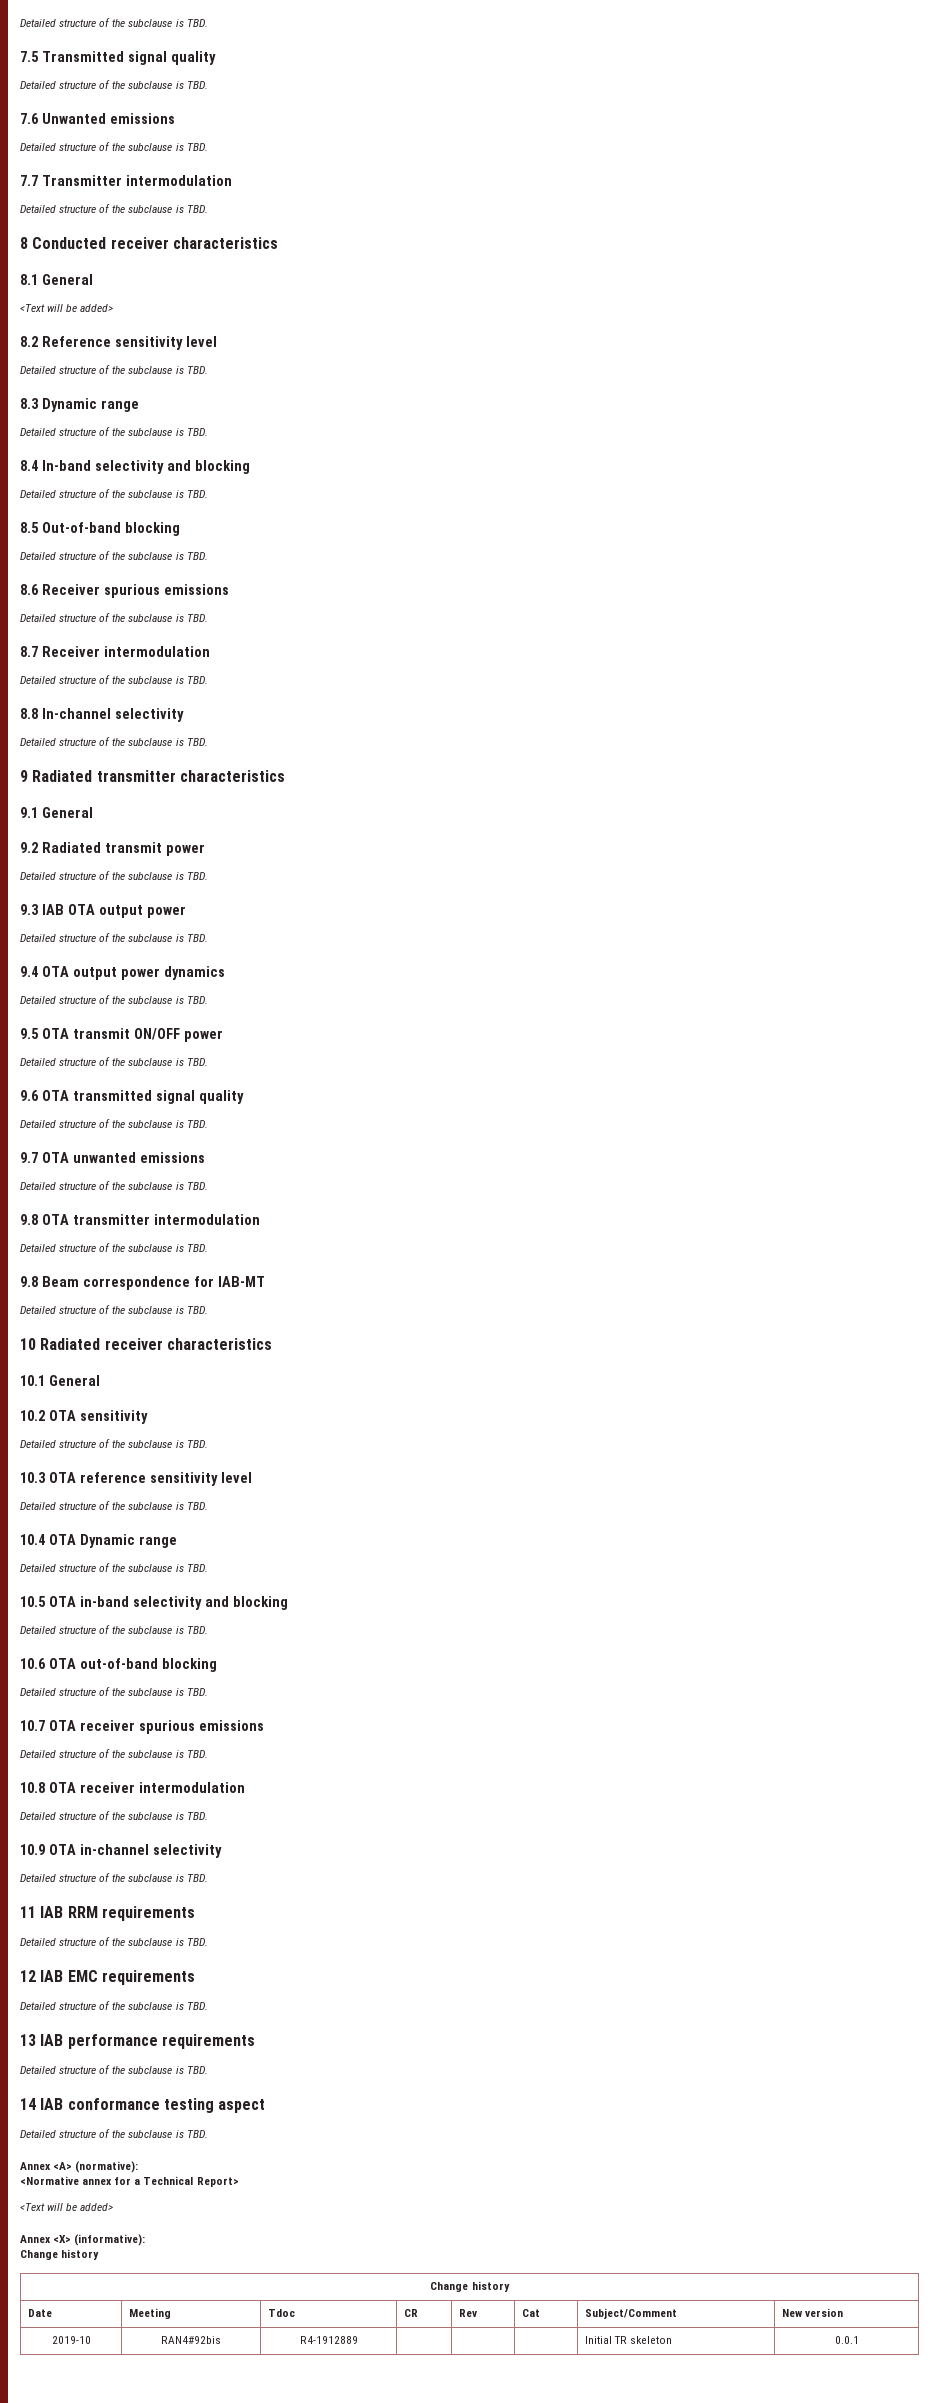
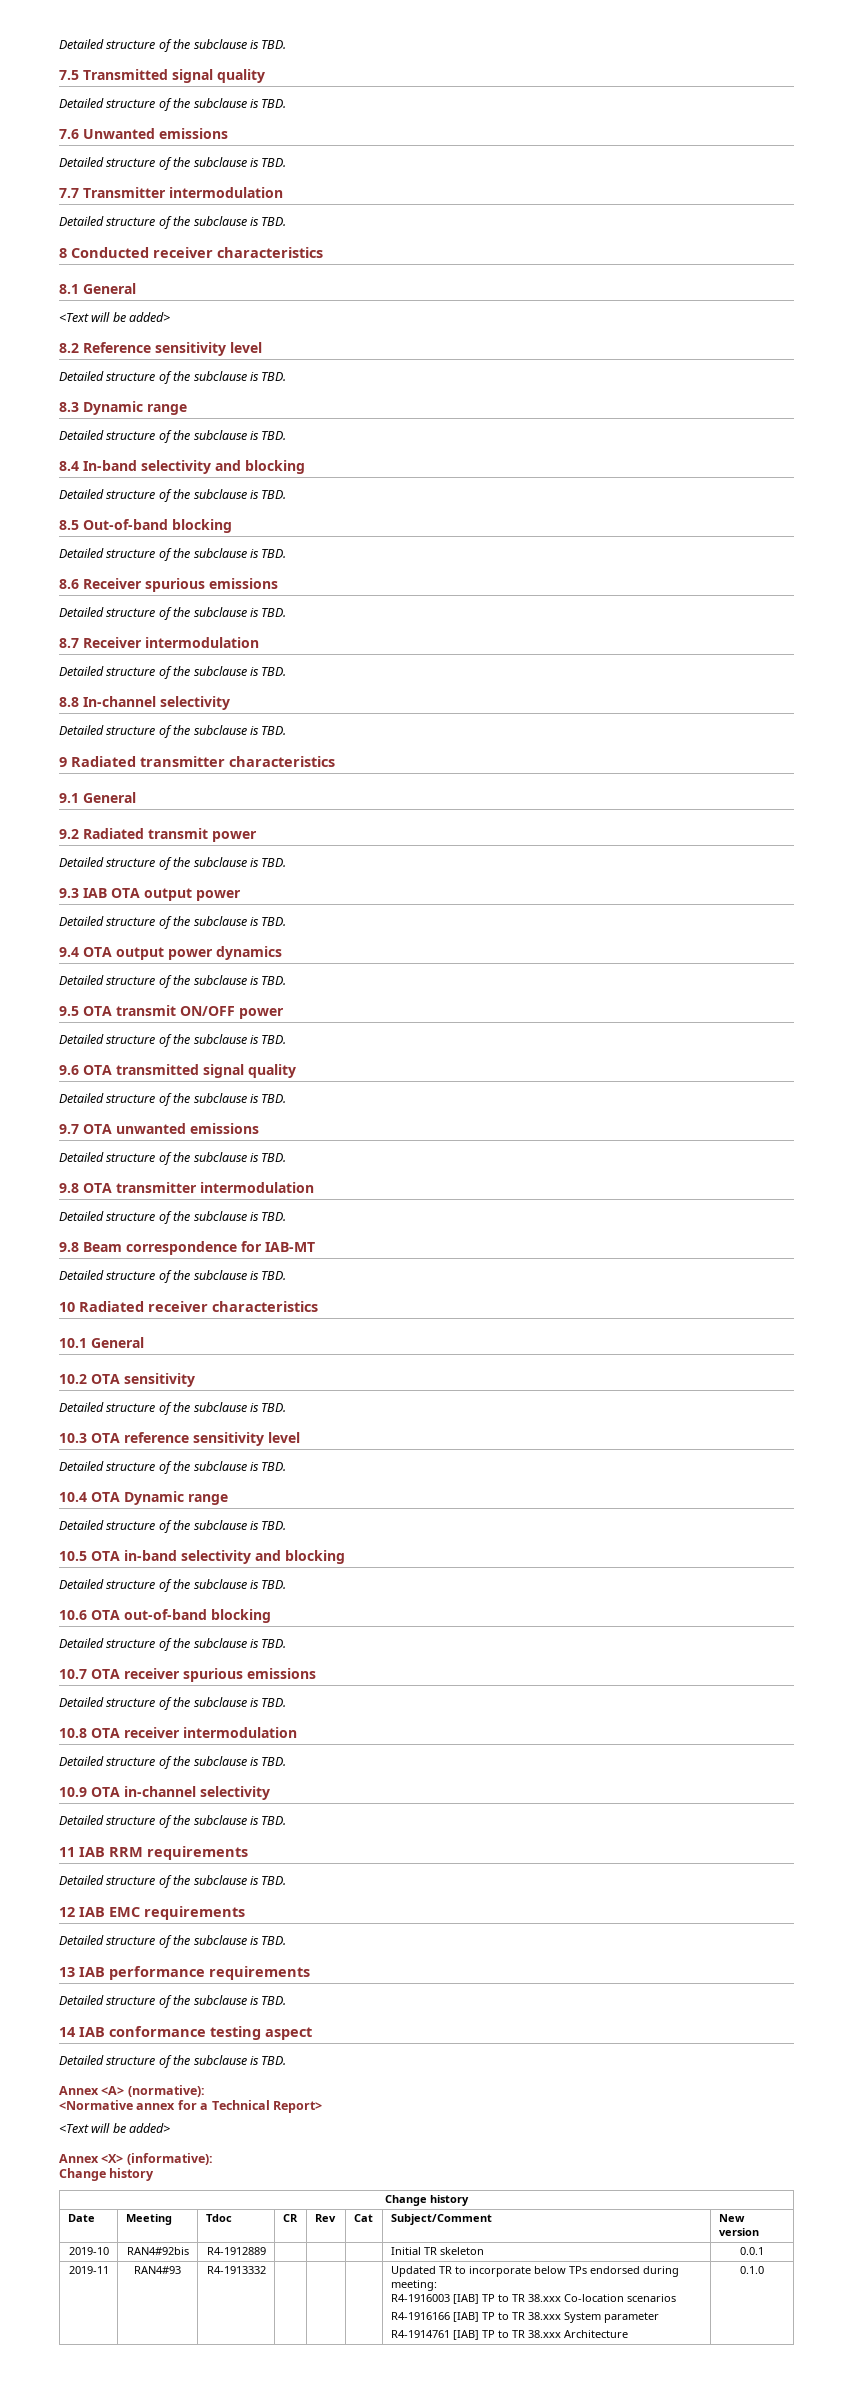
+ 2019-11 | RAN4#93 | R4-1913332 | | | | Updated TR to incorporate below TPs endorsed during meeting:
+ R4-1916003 [IAB] TP to TR 38.xxx Co-location scenarios
+ R4-1916166 [IAB] TP to TR 38.xxx System parameter
+ R4-1914761 [IAB] TP to TR 38.xxx Architecture | 0.1.0

